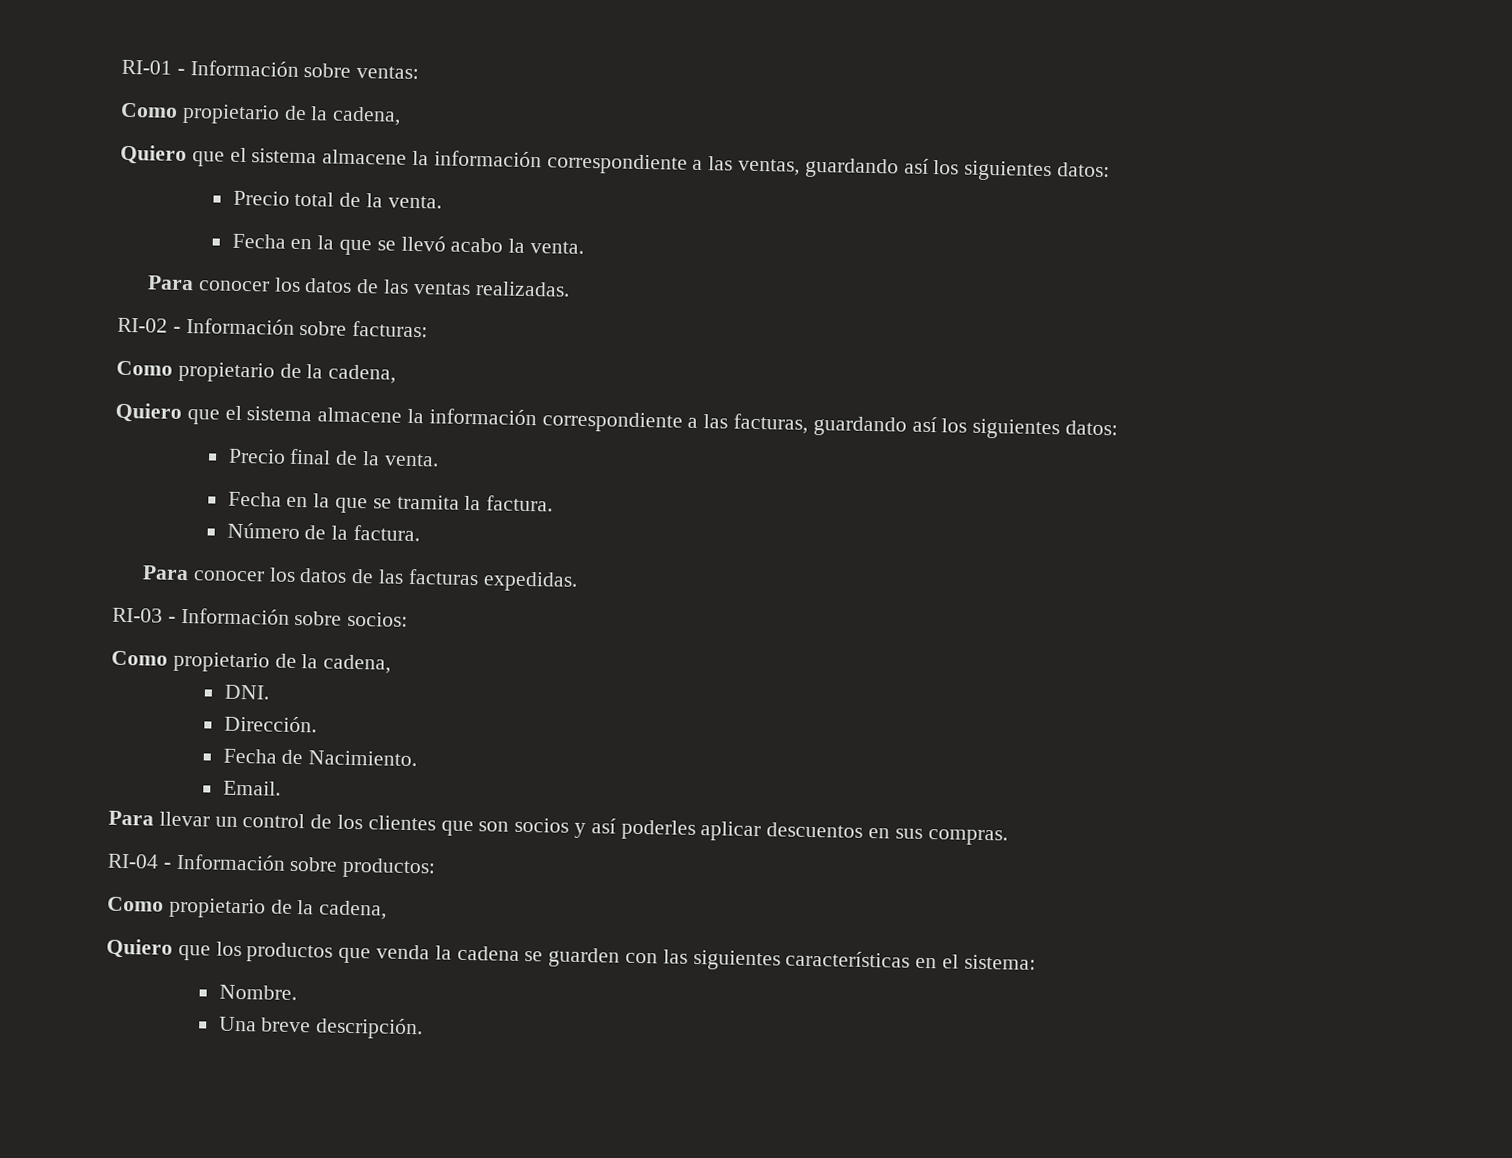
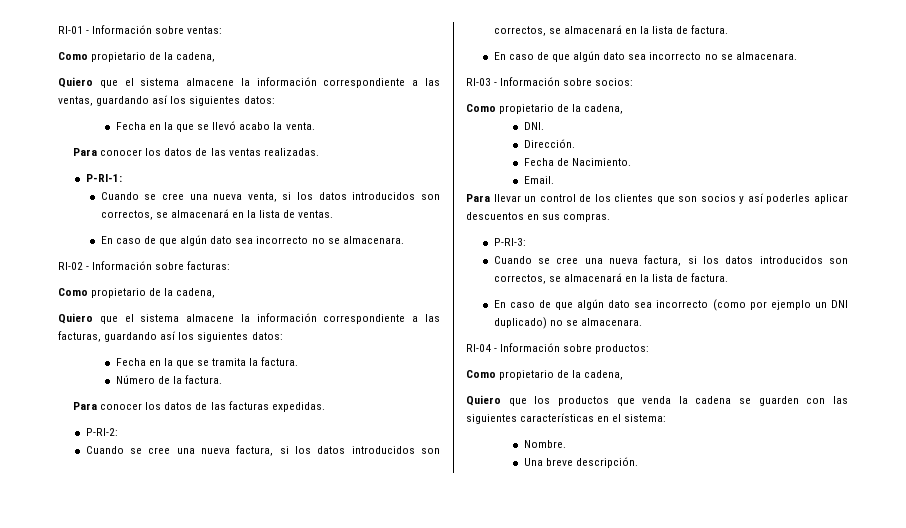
- Precio total de la venta.
+ P-RI-1:
+ Cuando se cree una nueva venta, si los datos introducidos son correctos, se almacenará en la lista de ventas.
+ En caso de que algún dato sea incorrecto no se almacenara.
- Precio final de la venta.
+ P-RI-2:
+ Cuando se cree una nueva factura, si los datos introducidos son correctos, se almacenará en la lista de factura.
+ En caso de que algún dato sea incorrecto no se almacenara.
+ P-RI-3:
+ Cuando se cree una nueva factura, si los datos introducidos son correctos, se almacenará en la lista de factura.
+ En caso de que algún dato sea incorrecto (como por ejemplo un DNI duplicado) no se almacenara.

